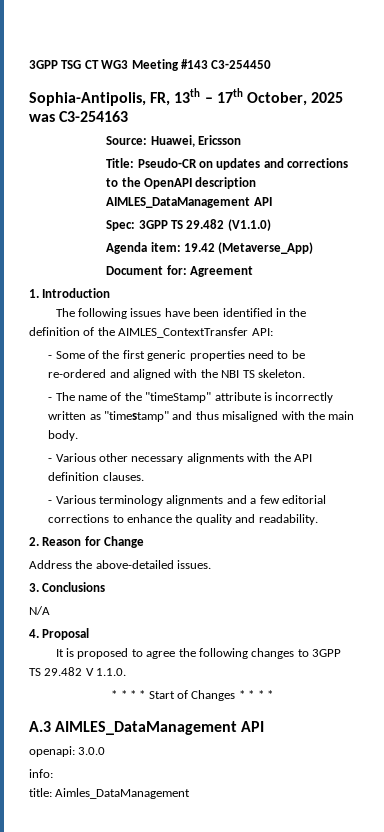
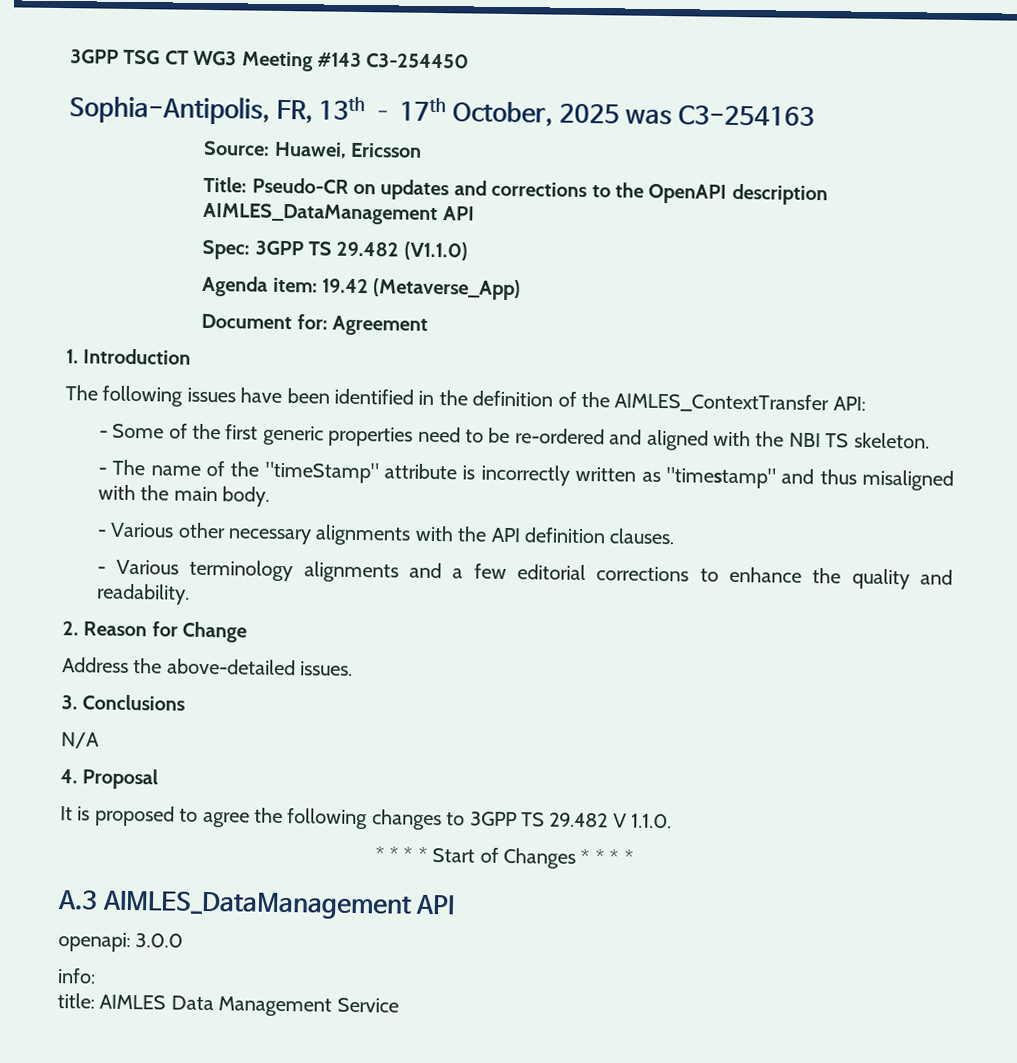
- title: Aimles_DataManagement
+ title: AIMLES Data Management Service

